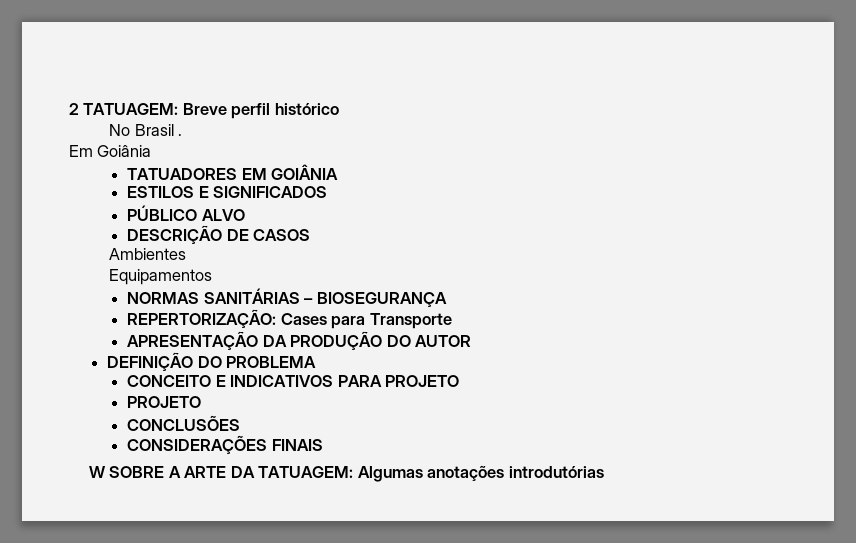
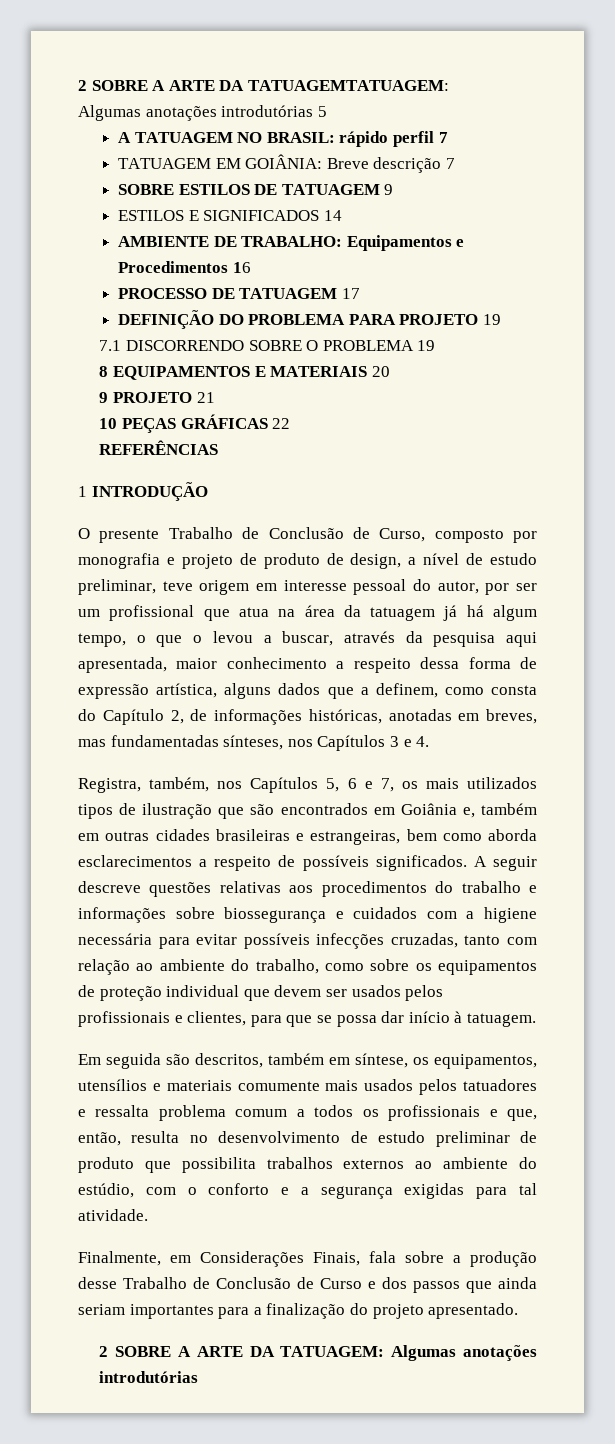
- 2 TATUAGEM: Breve perfil histórico
- No Brasil .
- Em Goiânia
- TATUADORES EM GOIÂNIA
- ESTILOS E SIGNIFICADOS
- PÚBLICO ALVO
- DESCRIÇÃO DE CASOS
- Ambientes
- Equipamentos
- NORMAS SANITÁRIAS – BIOSEGURANÇA
- REPERTORIZAÇÃO: Cases para Transporte
- APRESENTAÇÃO DA PRODUÇÃO DO AUTOR
+ 2 SOBRE A ARTE DA TATUAGEMTATUAGEM:
+ Algumas anotações introdutórias 5
+ A TATUAGEM NO BRASIL: rápido perfil 7
+ TATUAGEM EM GOIÂNIA: Breve descrição 7
+ SOBRE ESTILOS DE TATUAGEM 9
+ ESTILOS E SIGNIFICADOS 14
+ AMBIENTE DE TRABALHO: Equipamentos e Procedimentos 16
+ PROCESSO DE TATUAGEM 17
- DEFINIÇÃO DO PROBLEMA
- CONCEITO E INDICATIVOS PARA PROJETO
- PROJETO
- CONCLUSÕES
- CONSIDERAÇÕES FINAIS
- W SOBRE A ARTE DA TATUAGEM: Algumas anotações introdutórias
+ DEFINIÇÃO DO PROBLEMA PARA PROJETO 19
+ 7.1 DISCORRENDO SOBRE O PROBLEMA 19
+ 8 EQUIPAMENTOS E MATERIAIS 20
+ 9 PROJETO 21
+ 10 PEÇAS GRÁFICAS 22
+ REFERÊNCIAS
+ 1 INTRODUÇÃO
+ O presente Trabalho de Conclusão de Curso, composto por monografia e projeto de produto de design, a nível de estudo preliminar, teve origem em interesse pessoal do autor, por ser um profissional que atua na área da tatuagem já há algum tempo, o que o levou a buscar, através da pesquisa aqui apresentada, maior conhecimento a respeito dessa forma de expressão artística, alguns dados que a definem, como consta do Capítulo 2, de informações históricas, anotadas em breves, mas fundamentadas sínteses, nos Capítulos 3 e 4.
+ Registra, também, nos Capítulos 5, 6 e 7, os mais utilizados tipos de ilustração que são encontrados em Goiânia e, também em outras cidades brasileiras e estrangeiras, bem como aborda esclarecimentos a respeito de possíveis significados. A seguir descreve questões relativas aos procedimentos do trabalho e informações sobre biossegurança e cuidados com a higiene necessária para evitar possíveis infecções cruzadas, tanto com relação ao ambiente do trabalho, como sobre os equipamentos de proteção individual que devem ser usados pelos profissionais e clientes, para que se possa dar início à tatuagem.
+ Em seguida são descritos, também em síntese, os equipamentos, utensílios e materiais comumente mais usados pelos tatuadores e ressalta problema comum a todos os profissionais e que, então, resulta no desenvolvimento de estudo preliminar de produto que possibilita trabalhos externos ao ambiente do estúdio, com o conforto e a segurança exigidas para tal atividade.
+ Finalmente, em Considerações Finais, fala sobre a produção desse Trabalho de Conclusão de Curso e dos passos que ainda seriam importantes para a finalização do projeto apresentado.
+ 2 SOBRE A ARTE DA TATUAGEM: Algumas anotações introdutórias

